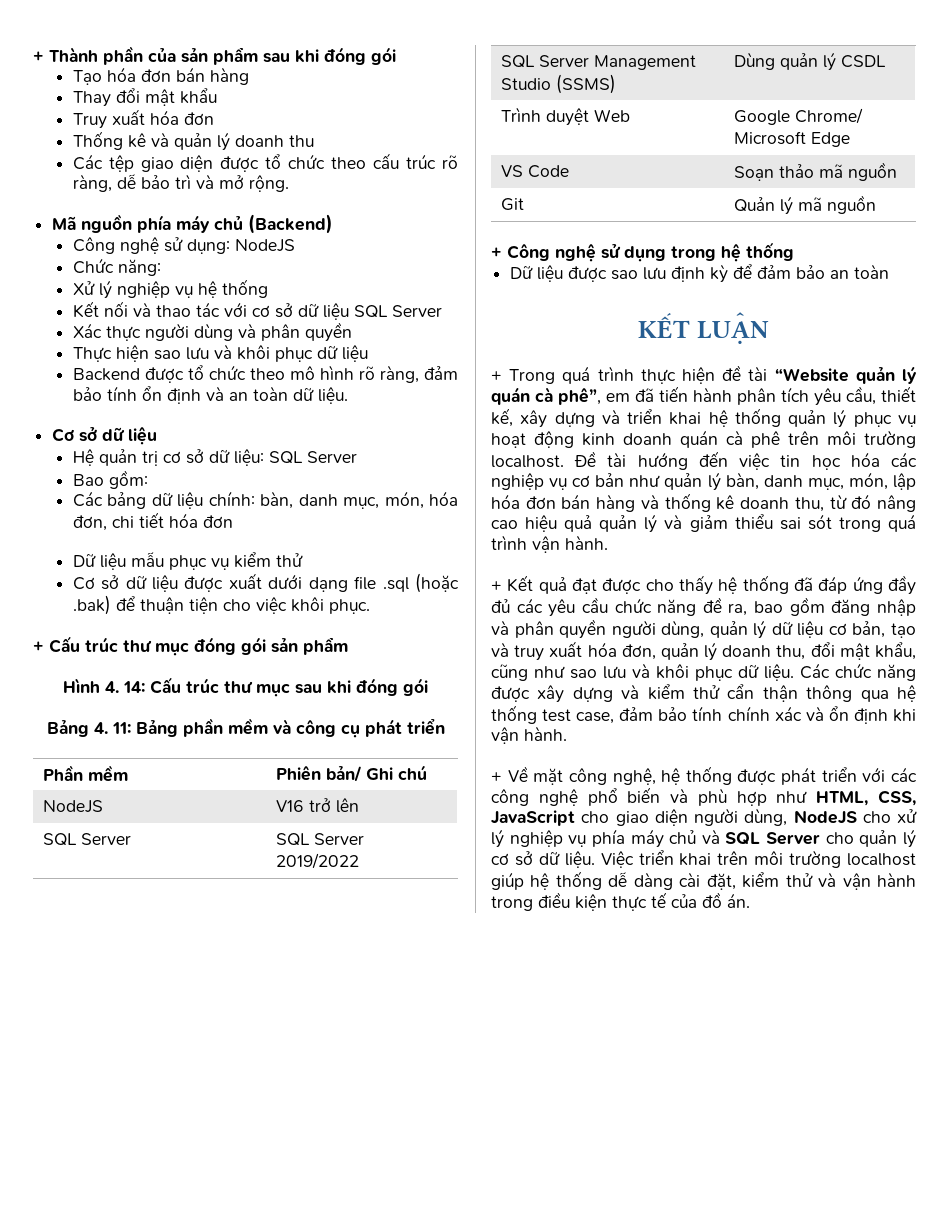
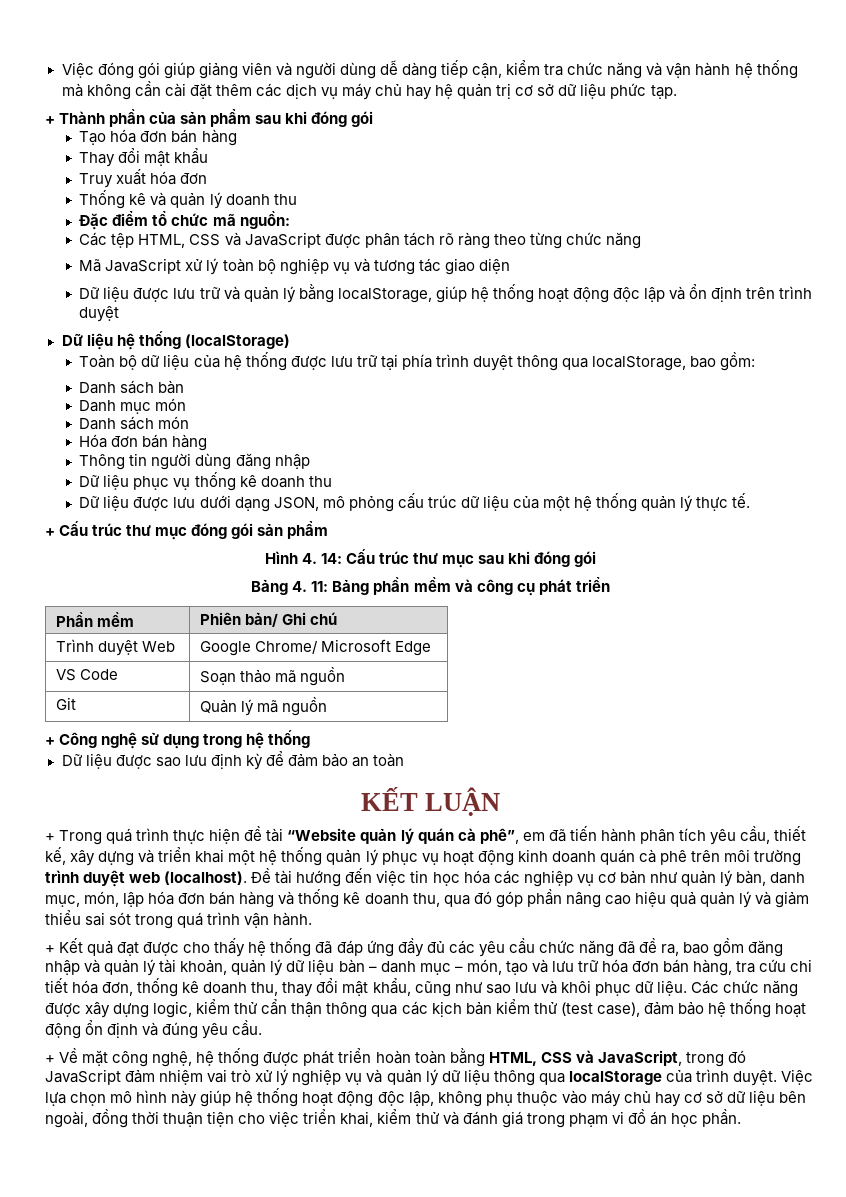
+ Việc đóng gói giúp giảng viên và người dùng dễ dàng tiếp cận, kiểm tra chức năng và vận hành hệ thống mà không cần cài đặt thêm các dịch vụ máy chủ hay hệ quản trị cơ sở dữ liệu phức tạp.
- Các tệp giao diện được tổ chức theo cấu trúc rõ ràng, dễ bảo trì và mở rộng.
- Mã nguồn phía máy chủ (Backend)
- Công nghệ sử dụng: NodeJS
- Chức năng:
- Xử lý nghiệp vụ hệ thống
- Kết nối và thao tác với cơ sở dữ liệu SQL Server
- Xác thực người dùng và phân quyền
- Thực hiện sao lưu và khôi phục dữ liệu
- Backend được tổ chức theo mô hình rõ ràng, đảm bảo tính ổn định và an toàn dữ liệu.
- Cơ sở dữ liệu
- Hệ quản trị cơ sở dữ liệu: SQL Server
- Bao gồm:
- Các bảng dữ liệu chính: bàn, danh mục, món, hóa đơn, chi tiết hóa đơn
- Dữ liệu mẫu phục vụ kiểm thử
- Cơ sở dữ liệu được xuất dưới dạng file .sql (hoặc .bak) để thuận tiện cho việc khôi phục.
+ Đặc điểm tổ chức mã nguồn:
+ Các tệp HTML, CSS và JavaScript được phân tách rõ ràng theo từng chức năng
+ Mã JavaScript xử lý toàn bộ nghiệp vụ và tương tác giao diện
+ Dữ liệu được lưu trữ và quản lý bằng localStorage, giúp hệ thống hoạt động độc lập và ổn định trên trình duyệt
+ Dữ liệu hệ thống (localStorage)
+ Toàn bộ dữ liệu của hệ thống được lưu trữ tại phía trình duyệt thông qua localStorage, bao gồm:
+ Danh sách bàn
+ Danh mục món
+ Danh sách món
+ Hóa đơn bán hàng
+ Thông tin người dùng đăng nhập
+ Dữ liệu phục vụ thống kê doanh thu
+ Dữ liệu được lưu dưới dạng JSON, mô phỏng cấu trúc dữ liệu của một hệ thống quản lý thực tế.
- NodeJS | V16 trở lên
- SQL Server | SQL Server 2019/2022
- SQL Server Management Studio (SSMS) | Dùng quản lý CSDL
- + Trong quá trình thực hiện đề tài “Website quản lý quán cà phê”, em đã tiến hành phân tích yêu cầu, thiết kế, xây dựng và triển khai hệ thống quản lý phục vụ hoạt động kinh doanh quán cà phê trên môi trường localhost.
+ + Trong quá trình thực hiện đề tài “Website quản lý quán cà phê”, em đã tiến hành phân tích yêu cầu, thiết kế, xây dựng và triển khai một hệ thống quản lý phục vụ hoạt động kinh doanh quán cà phê trên môi trường trình duyệt web (localhost).
- Đề tài hướng đến việc tin học hóa các nghiệp vụ cơ bản như quản lý bàn, danh mục, món, lập hóa đơn bán hàng và thống kê doanh thu, từ đó nâng cao hiệu quả quản lý và giảm thiểu sai sót trong quá trình vận hành.
+ Đề tài hướng đến việc tin học hóa các nghiệp vụ cơ bản như quản lý bàn, danh mục, món, lập hóa đơn bán hàng và thống kê doanh thu, qua đó góp phần nâng cao hiệu quả quản lý và giảm thiểu sai sót trong quá trình vận hành.
- + Kết quả đạt được cho thấy hệ thống đã đáp ứng đầy đủ các yêu cầu chức năng đề ra, bao gồm đăng nhập và phân quyền người dùng, quản lý dữ liệu cơ bản, tạo và truy xuất hóa đơn, quản lý doanh thu, đổi mật khẩu, cũng như sao lưu và khôi phục dữ liệu.
+ + Kết quả đạt được cho thấy hệ thống đã đáp ứng đầy đủ các yêu cầu chức năng đã đề ra, bao gồm đăng nhập và quản lý tài khoản, quản lý dữ liệu bàn – danh mục – món, tạo và lưu trữ hóa đơn bán hàng, tra cứu chi tiết hóa đơn, thống kê doanh thu, thay đổi mật khẩu, cũng như sao lưu và khôi phục dữ liệu.
- Các chức năng được xây dựng và kiểm thử cẩn thận thông qua hệ thống test case, đảm bảo tính chính xác và ổn định khi vận hành.
+ Các chức năng được xây dựng logic, kiểm thử cẩn thận thông qua các kịch bản kiểm thử (test case), đảm bảo hệ thống hoạt động ổn định và đúng yêu cầu.
- + Về mặt công nghệ, hệ thống được phát triển với các công nghệ phổ biến và phù hợp như HTML, CSS, JavaScript cho giao diện người dùng, NodeJS cho xử lý nghiệp vụ phía máy chủ và SQL Server cho quản lý cơ sở dữ liệu. Việc triển khai trên môi trường localhost giúp hệ thống dễ dàng cài đặt, kiểm thử và vận hành trong điều kiện thực tế của đồ án.
+ + Về mặt công nghệ, hệ thống được phát triển hoàn toàn bằng HTML, CSS và JavaScript, trong đó JavaScript đảm nhiệm vai trò xử lý nghiệp vụ và quản lý dữ liệu thông qua localStorage của trình duyệt. Việc lựa chọn mô hình này giúp hệ thống hoạt động độc lập, không phụ thuộc vào máy chủ hay cơ sở dữ liệu bên ngoài, đồng thời thuận tiện cho việc triển khai, kiểm thử và đánh giá trong phạm vi đồ án học phần.

